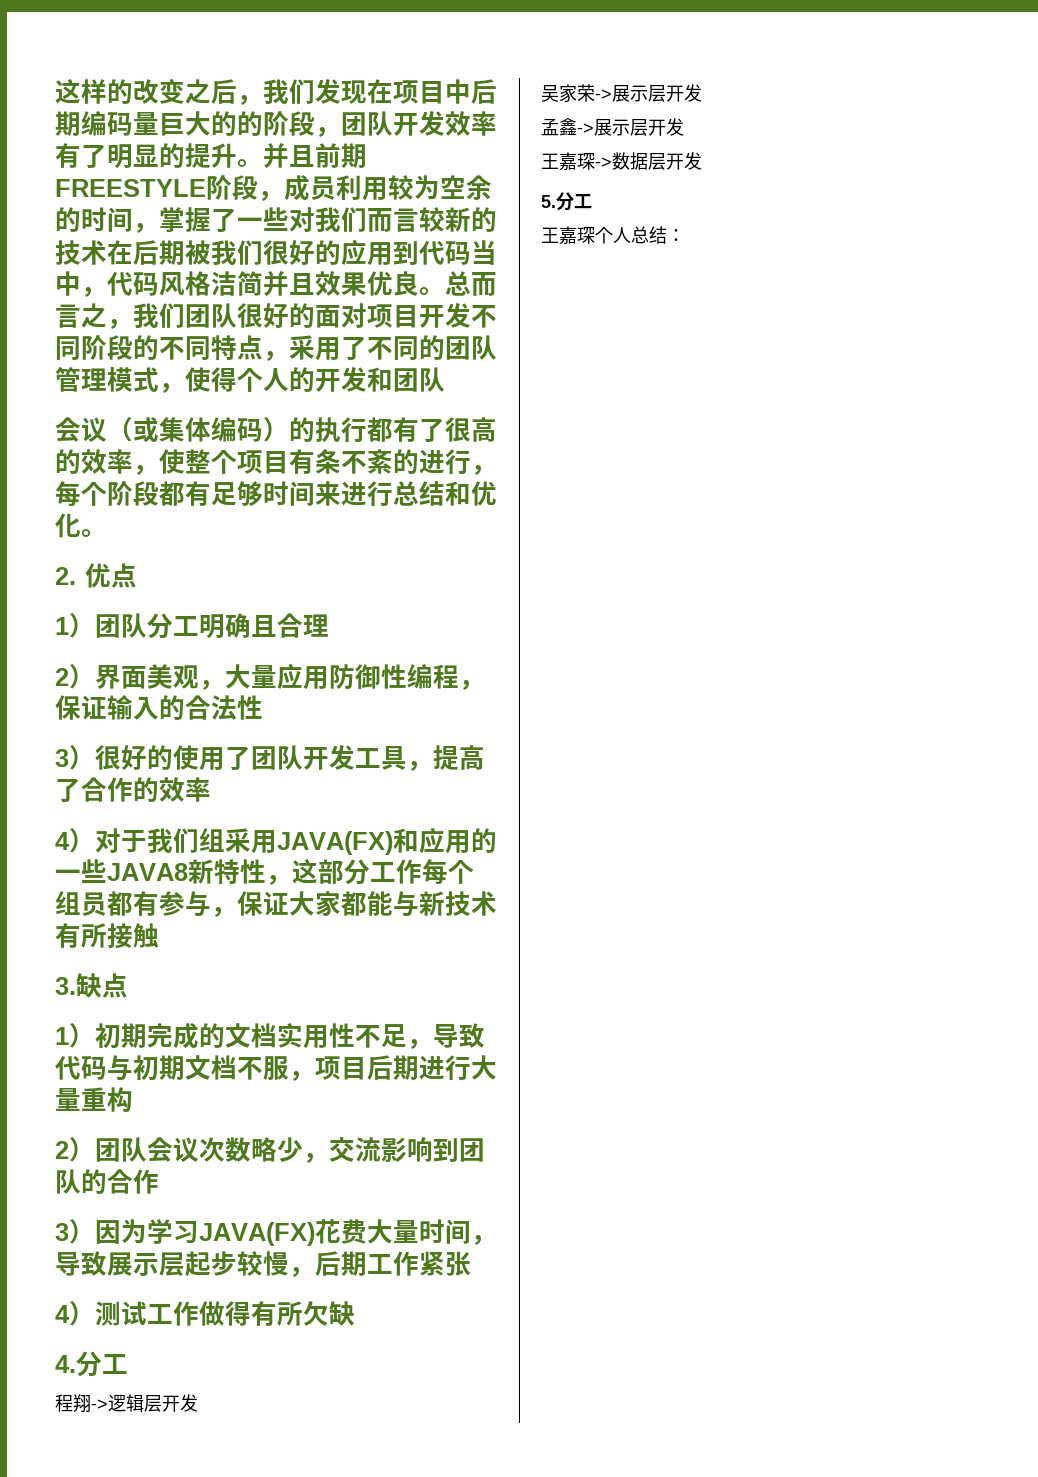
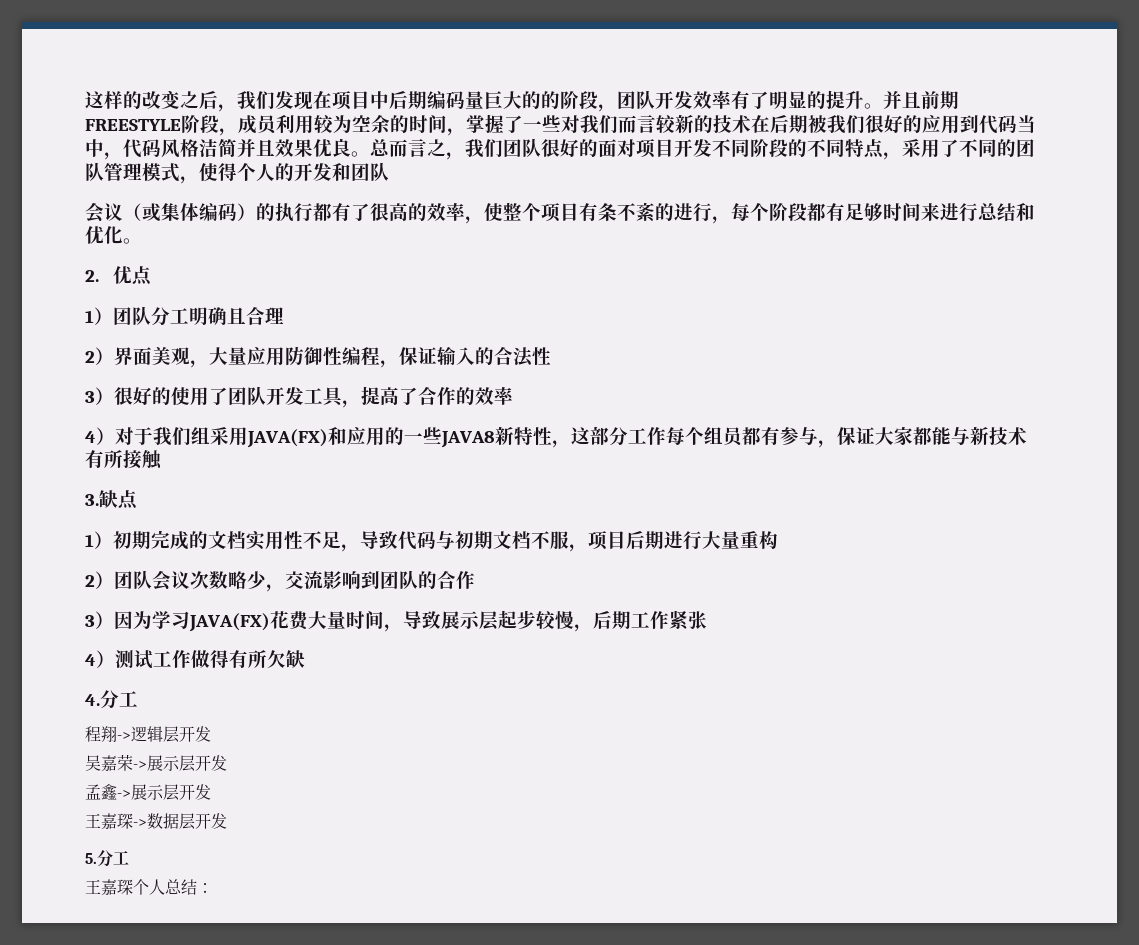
- 吴家荣->展示层开发
+ 吴嘉荣->展示层开发

